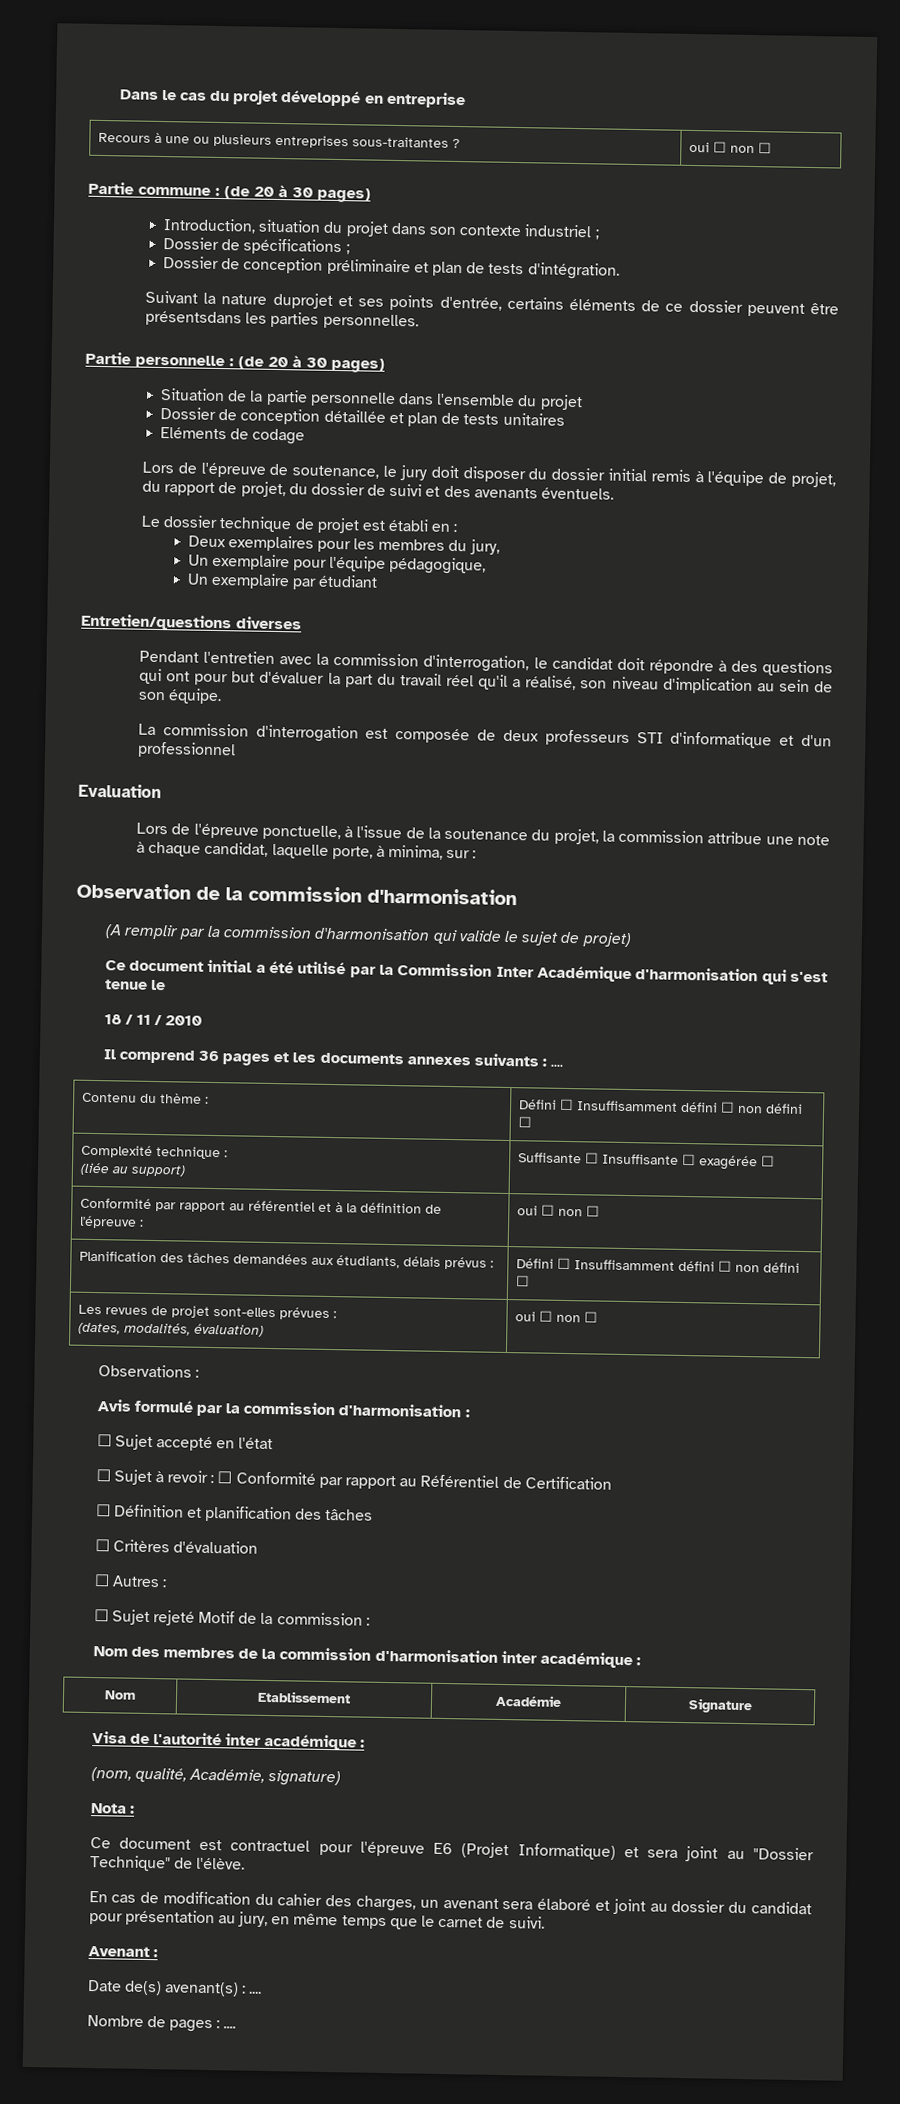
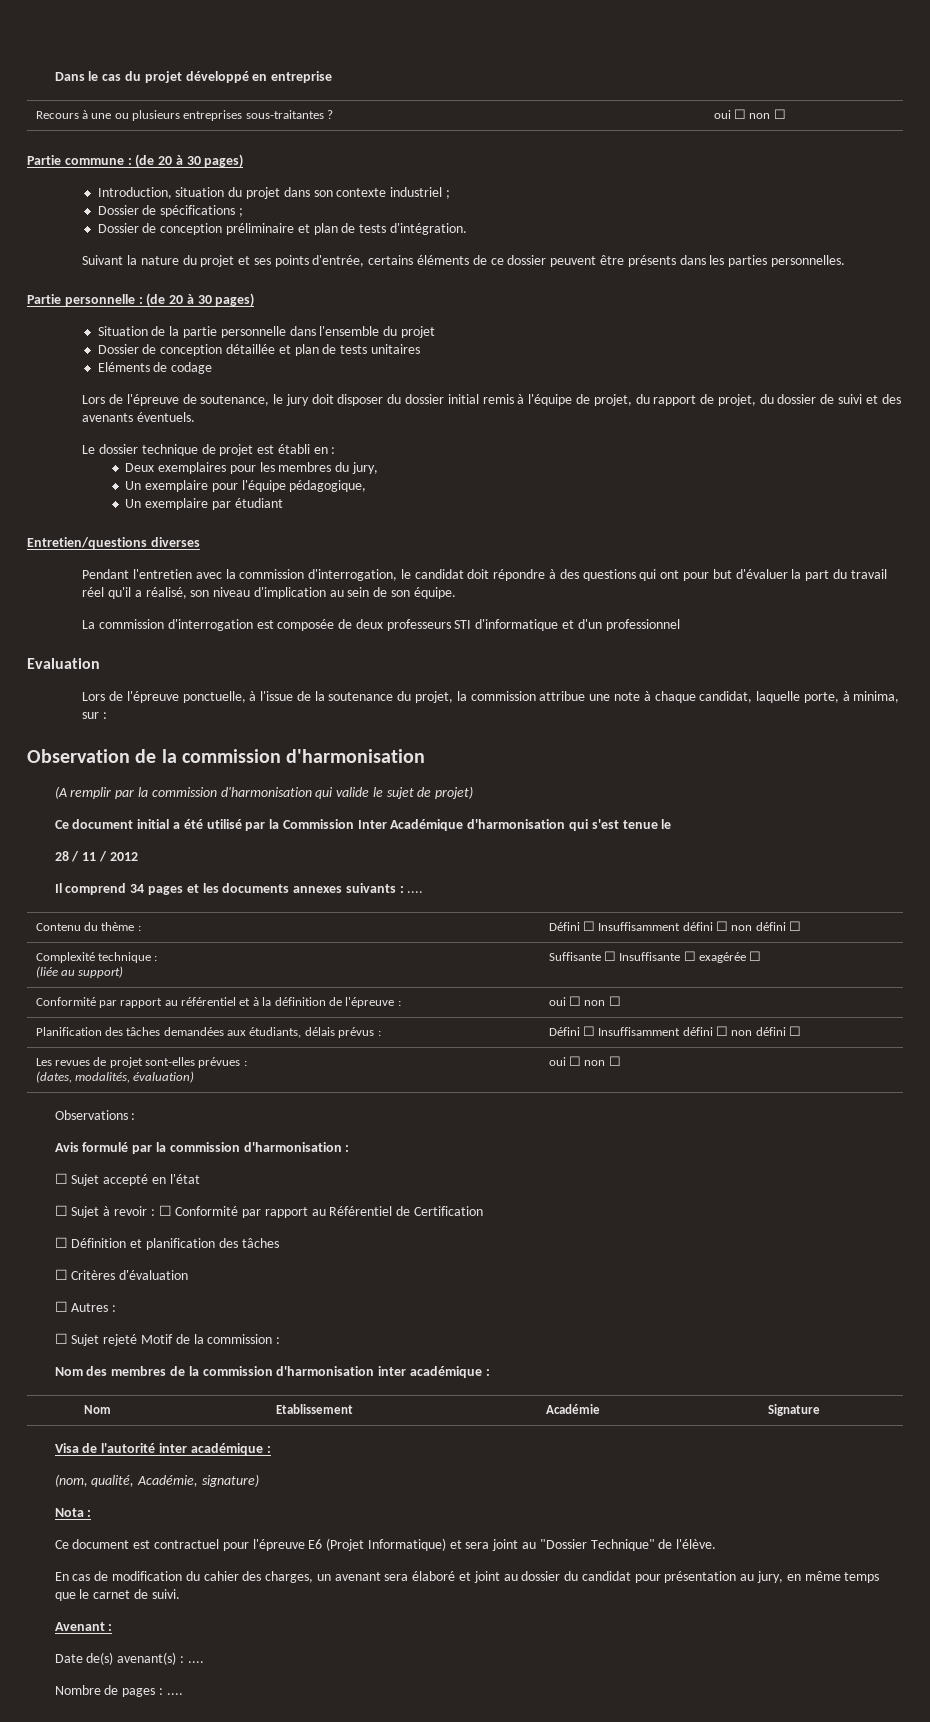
- Suivant la nature duprojet et ses points d'entrée, certains éléments de ce dossier peuvent être présentsdans les parties personnelles.
+ Suivant la nature du projet et ses points d'entrée, certains éléments de ce dossier peuvent être présents dans les parties personnelles.
- 18 / 11 / 2010
+ 28 / 11 / 2012
- Il comprend 36 pages et les documents annexes suivants : ....
+ Il comprend 34 pages et les documents annexes suivants : ....

